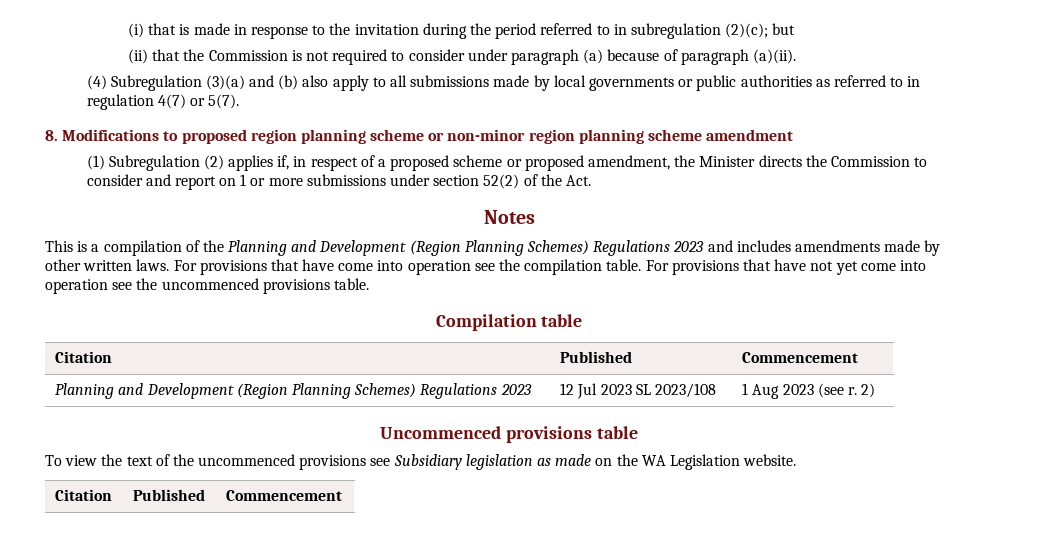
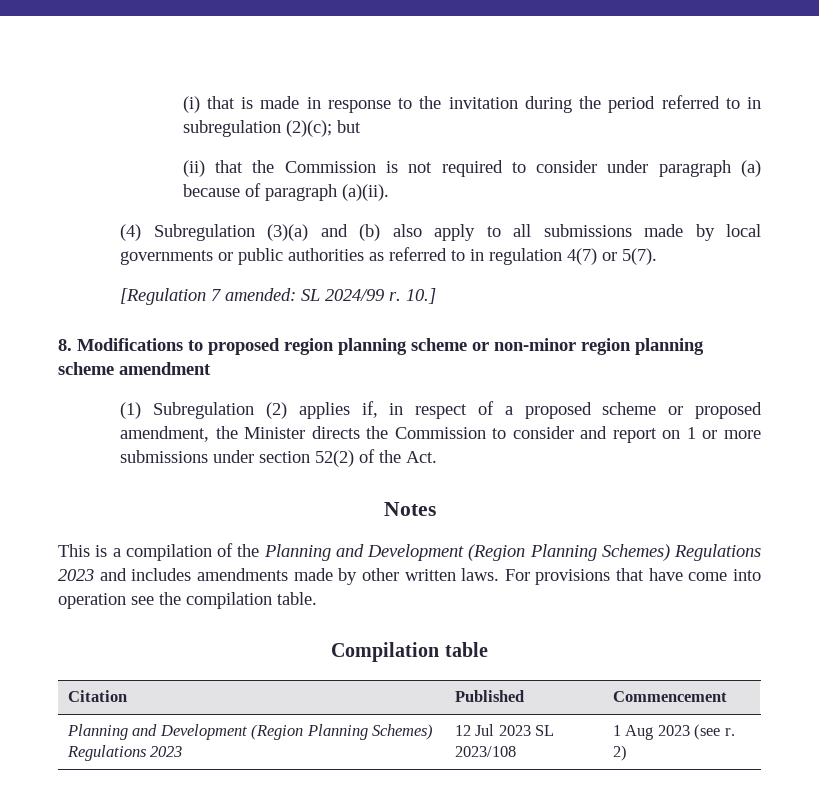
+ [Regulation 7 amended: SL 2024/99 r. 10.]
- For provisions that have not yet come into operation see the uncommenced provisions table.
- Uncommenced provisions table
- To view the text of the uncommenced provisions see Subsidiary legislation as made on the WA Legislation website.
- Citation | Published | Commencement

